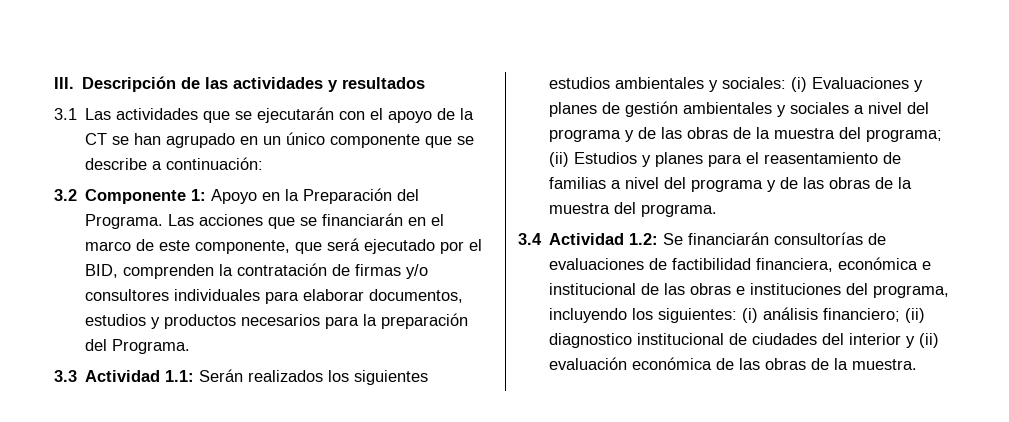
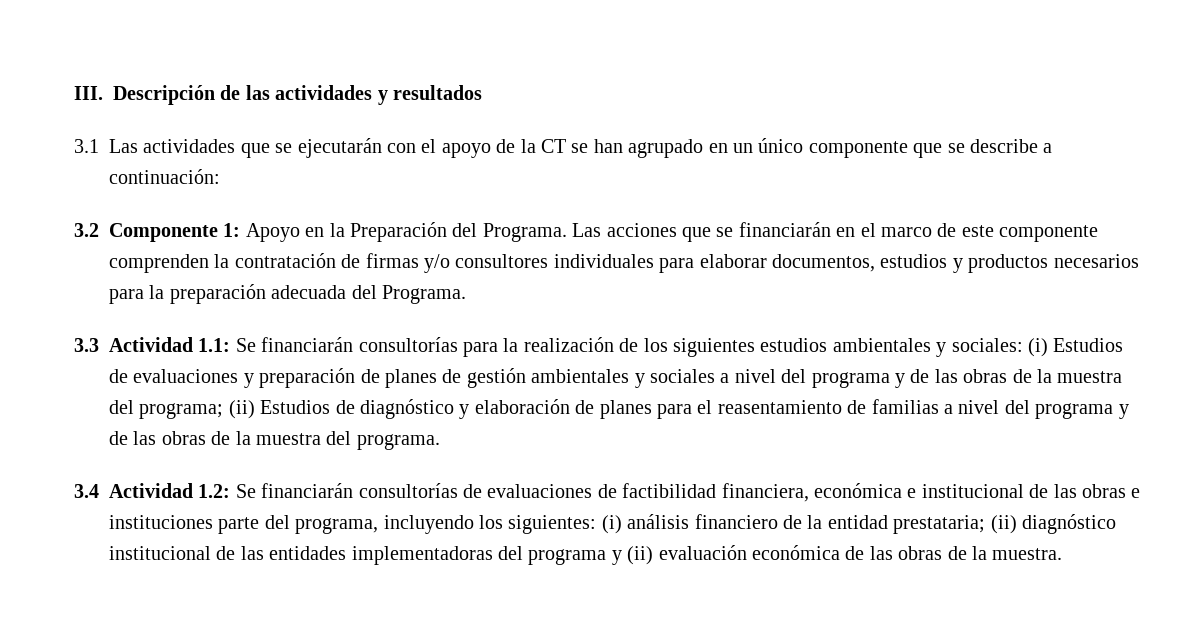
- Las acciones que se financiarán en el marco de este componente, que será ejecutado por el BID, comprenden la contratación de firmas y/o consultores individuales para elaborar documentos, estudios y productos necesarios para la preparación del Programa.
+ Las acciones que se financiarán en el marco de este componente comprenden la contratación de firmas y/o consultores individuales para elaborar documentos, estudios y productos necesarios para la preparación adecuada del Programa.
- 3.3 Actividad 1.1: Serán realizados los siguientes estudios ambientales y sociales: (i) Evaluaciones y planes de gestión ambientales y sociales a nivel del programa y de las obras de la muestra del programa; (ii) Estudios y planes para el reasentamiento de familias a nivel del programa y de las obras de la muestra del programa.
+ 3.3 Actividad 1.1: Se financiarán consultorías para la realización de los siguientes estudios ambientales y sociales: (i) Estudios de evaluaciones y preparación de planes de gestión ambientales y sociales a nivel del programa y de las obras de la muestra del programa; (ii) Estudios de diagnóstico y elaboración de planes para el reasentamiento de familias a nivel del programa y de las obras de la muestra del programa.
- 3.4 Actividad 1.2: Se financiarán consultorías de evaluaciones de factibilidad financiera, económica e institucional de las obras e instituciones del programa, incluyendo los siguientes: (i) análisis financiero; (ii) diagnostico institucional de ciudades del interior y (ii) evaluación económica de las obras de la muestra.
+ 3.4 Actividad 1.2: Se financiarán consultorías de evaluaciones de factibilidad financiera, económica e institucional de las obras e instituciones parte del programa, incluyendo los siguientes: (i) análisis financiero de la entidad prestataria; (ii) diagnóstico institucional de las entidades implementadoras del programa y (ii) evaluación económica de las obras de la muestra.

